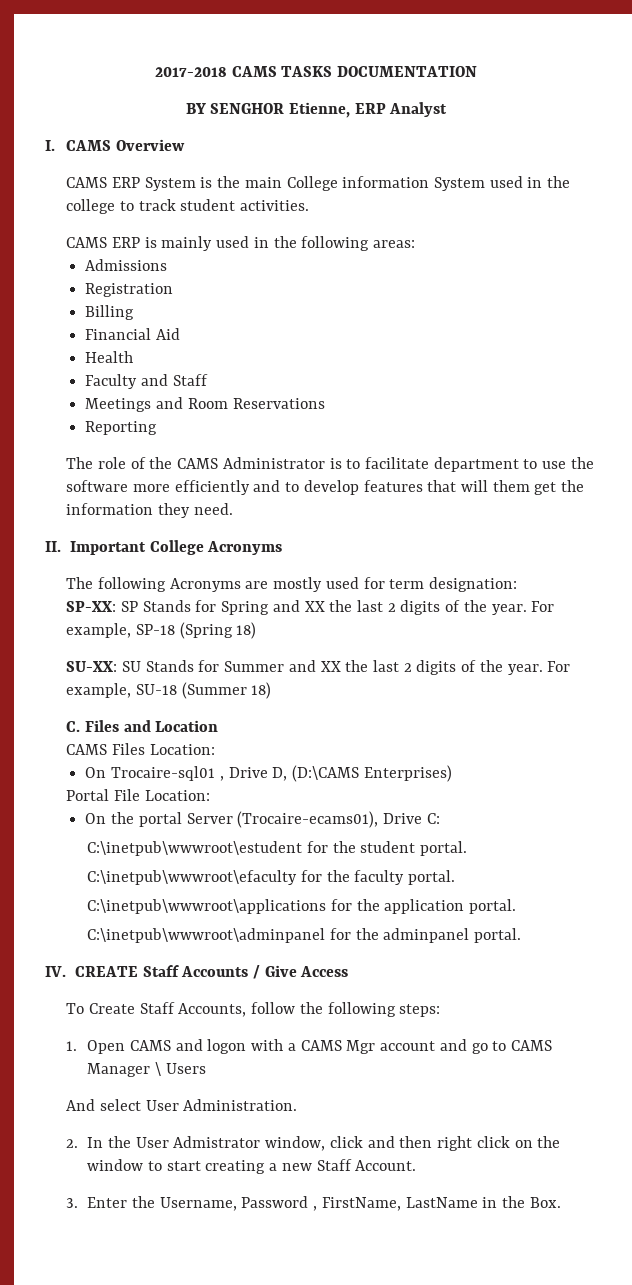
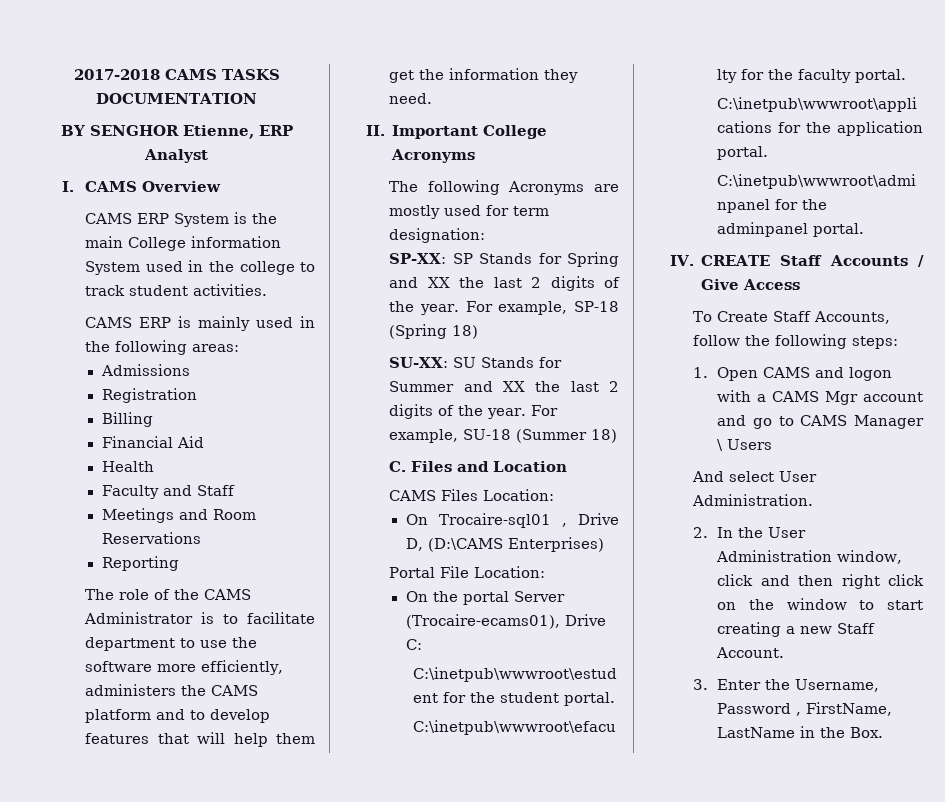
- The role of the CAMS Administrator is to facilitate department to use the software more efficiently and to develop features that will them get the information they need.
+ The role of the CAMS Administrator is to facilitate department to use the software more efficiently, administers the CAMS platform and to develop features that will help them get the information they need.
- 2. In the User Admistrator window, click and then right click on the window to start creating a new Staff Account.
+ 2. In the User Administration window, click and then right click on the window to start creating a new Staff Account.

